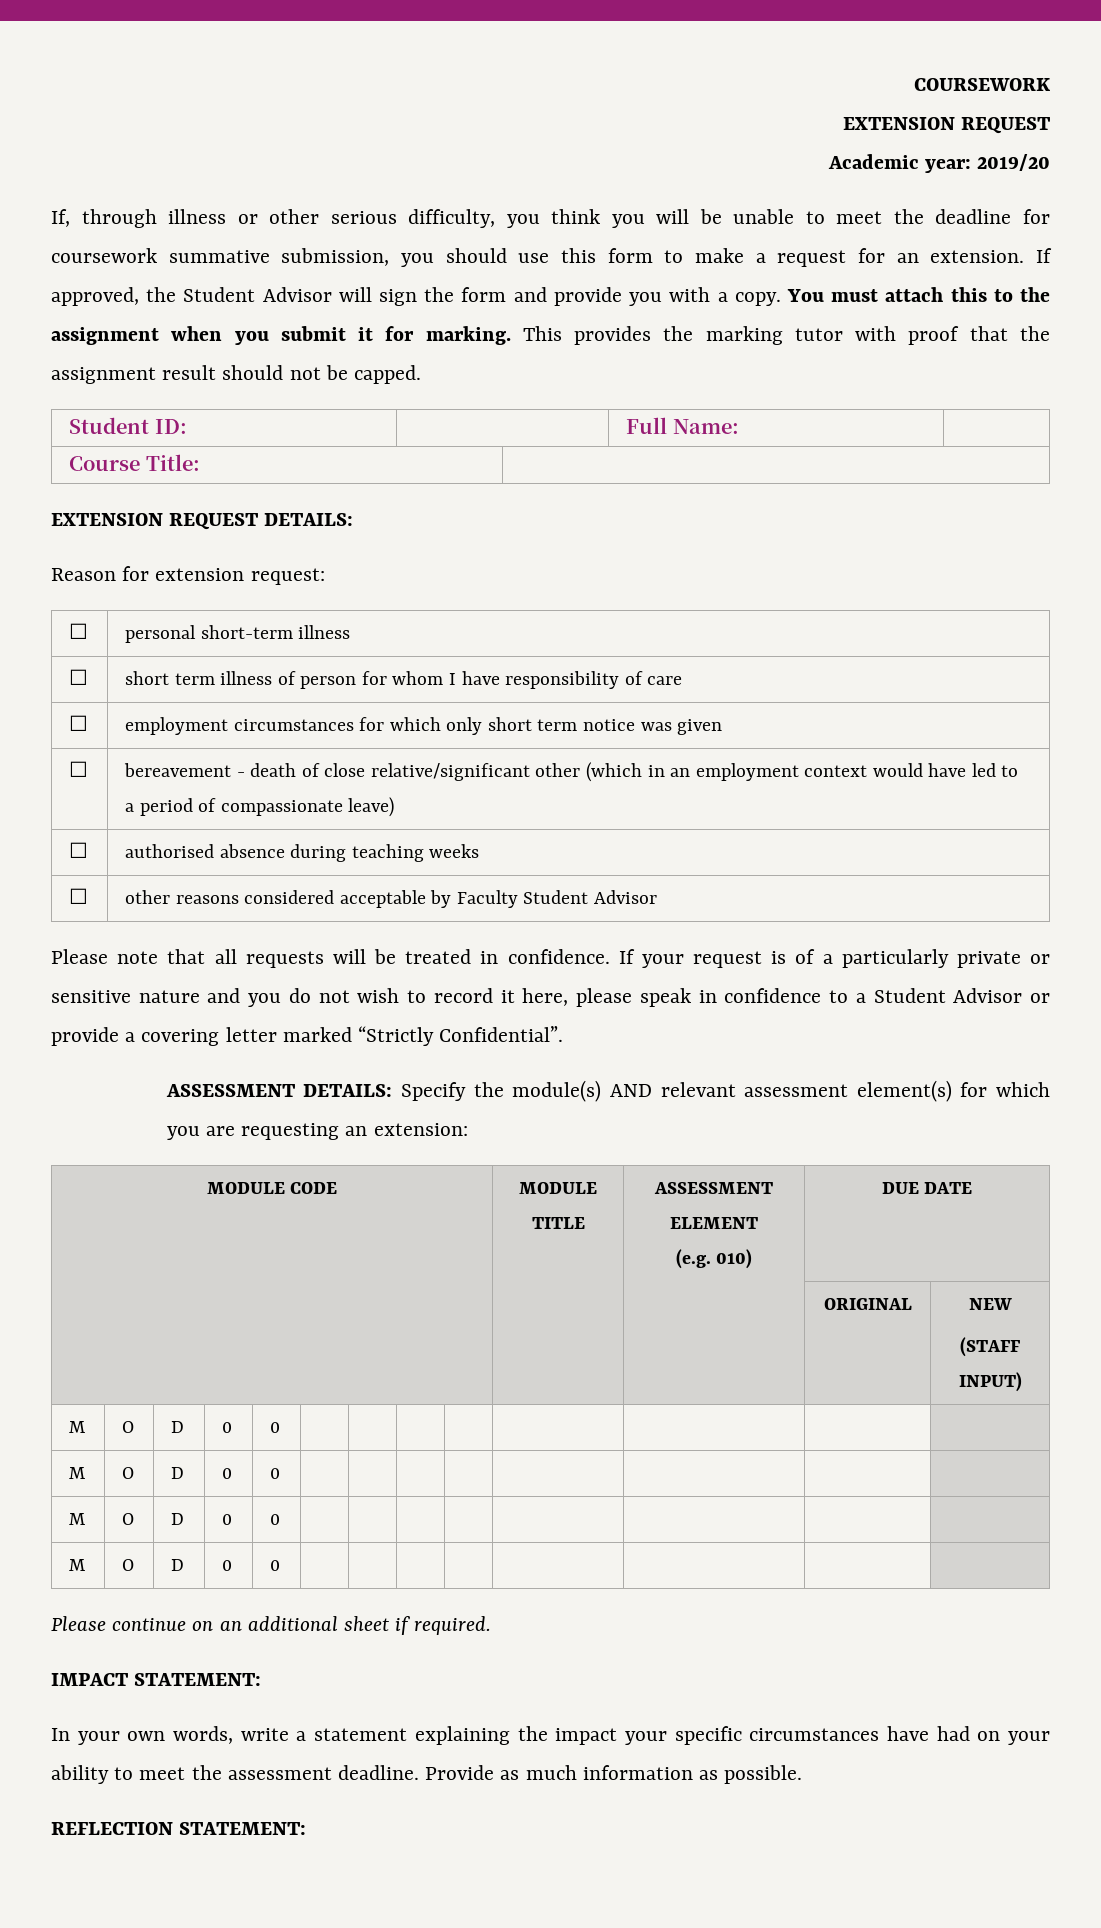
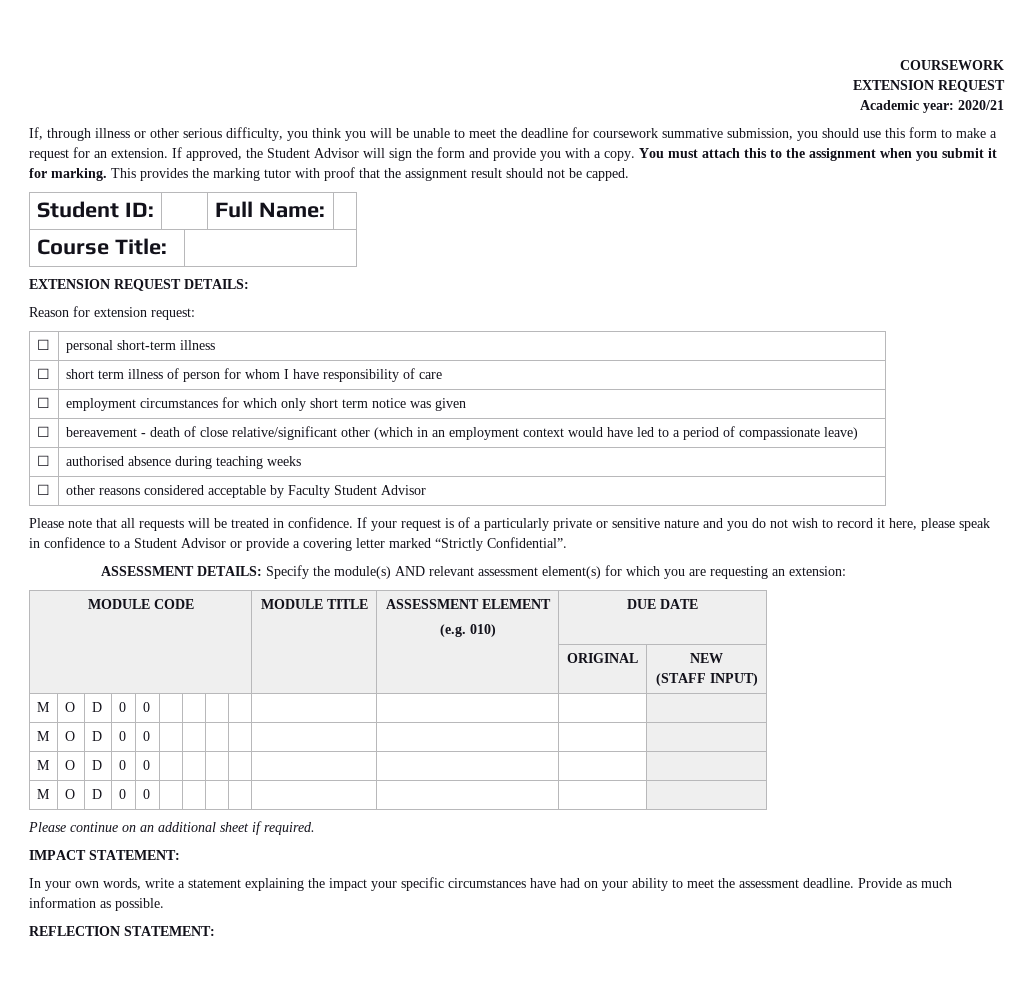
- Academic year: 2019/20
+ Academic year: 2020/21

